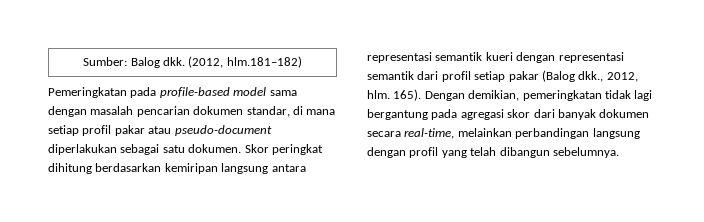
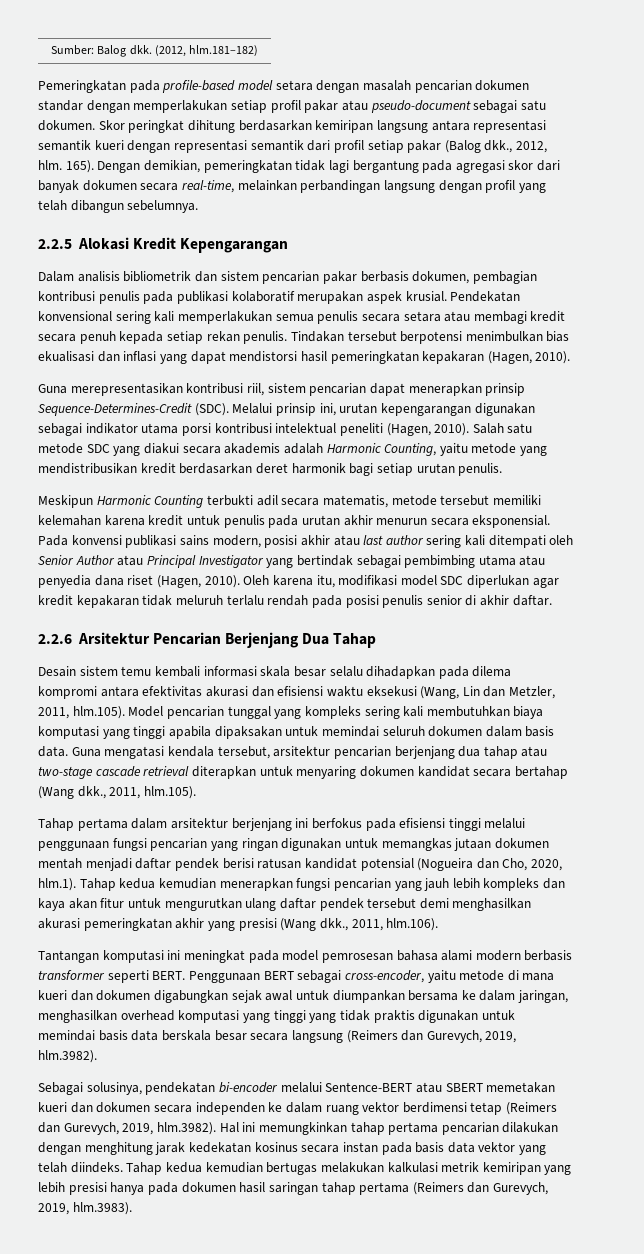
- Pemeringkatan pada profile-based model sama dengan masalah pencarian dokumen standar, di mana setiap profil pakar atau pseudo-document diperlakukan sebagai satu dokumen.
+ Pemeringkatan pada profile-based model setara dengan masalah pencarian dokumen standar dengan memperlakukan setiap profil pakar atau pseudo-document sebagai satu dokumen.
+ 2.2.5 Alokasi Kredit Kepengarangan
+ Dalam analisis bibliometrik dan sistem pencarian pakar berbasis dokumen, pembagian kontribusi penulis pada publikasi kolaboratif merupakan aspek krusial. Pendekatan konvensional sering kali memperlakukan semua penulis secara setara atau membagi kredit secara penuh kepada setiap rekan penulis. Tindakan tersebut berpotensi menimbulkan bias ekualisasi dan inflasi yang dapat mendistorsi hasil pemeringkatan kepakaran (Hagen, 2010).
+ Guna merepresentasikan kontribusi riil, sistem pencarian dapat menerapkan prinsip Sequence-Determines-Credit (SDC). Melalui prinsip ini, urutan kepengarangan digunakan sebagai indikator utama porsi kontribusi intelektual peneliti (Hagen, 2010). Salah satu metode SDC yang diakui secara akademis adalah Harmonic Counting, yaitu metode yang mendistribusikan kredit berdasarkan deret harmonik bagi setiap urutan penulis.
+ Meskipun Harmonic Counting terbukti adil secara matematis, metode tersebut memiliki kelemahan karena kredit untuk penulis pada urutan akhir menurun secara eksponensial. Pada konvensi publikasi sains modern, posisi akhir atau last author sering kali ditempati oleh Senior Author atau Principal Investigator yang bertindak sebagai pembimbing utama atau penyedia dana riset (Hagen, 2010). Oleh karena itu, modifikasi model SDC diperlukan agar kredit kepakaran tidak meluruh terlalu rendah pada posisi penulis senior di akhir daftar.
+ 2.2.6 Arsitektur Pencarian Berjenjang Dua Tahap
+ Desain sistem temu kembali informasi skala besar selalu dihadapkan pada dilema kompromi antara efektivitas akurasi dan efisiensi waktu eksekusi (Wang, Lin dan Metzler, 2011, hlm.105). Model pencarian tunggal yang kompleks sering kali membutuhkan biaya komputasi yang tinggi apabila dipaksakan untuk memindai seluruh dokumen dalam basis data. Guna mengatasi kendala tersebut, arsitektur pencarian berjenjang dua tahap atau two-stage cascade retrieval diterapkan untuk menyaring dokumen kandidat secara bertahap (Wang dkk., 2011, hlm.105).
+ Tahap pertama dalam arsitektur berjenjang ini berfokus pada efisiensi tinggi melalui penggunaan fungsi pencarian yang ringan digunakan untuk memangkas jutaan dokumen mentah menjadi daftar pendek berisi ratusan kandidat potensial (Nogueira dan Cho, 2020, hlm.1). Tahap kedua kemudian menerapkan fungsi pencarian yang jauh lebih kompleks dan kaya akan fitur untuk mengurutkan ulang daftar pendek tersebut demi menghasilkan akurasi pemeringkatan akhir yang presisi (Wang dkk., 2011, hlm.106).
+ Tantangan komputasi ini meningkat pada model pemrosesan bahasa alami modern berbasis transformer seperti BERT. Penggunaan BERT sebagai cross-encoder, yaitu metode di mana kueri dan dokumen digabungkan sejak awal untuk diumpankan bersama ke dalam jaringan, menghasilkan overhead komputasi yang tinggi yang tidak praktis digunakan untuk memindai basis data berskala besar secara langsung (Reimers dan Gurevych, 2019, hlm.3982).
+ Sebagai solusinya, pendekatan bi-encoder melalui Sentence-BERT atau SBERT memetakan kueri dan dokumen secara independen ke dalam ruang vektor berdimensi tetap (Reimers dan Gurevych, 2019, hlm.3982). Hal ini memungkinkan tahap pertama pencarian dilakukan dengan menghitung jarak kedekatan kosinus secara instan pada basis data vektor yang telah diindeks. Tahap kedua kemudian bertugas melakukan kalkulasi metrik kemiripan yang lebih presisi hanya pada dokumen hasil saringan tahap pertama (Reimers dan Gurevych, 2019, hlm.3983).

